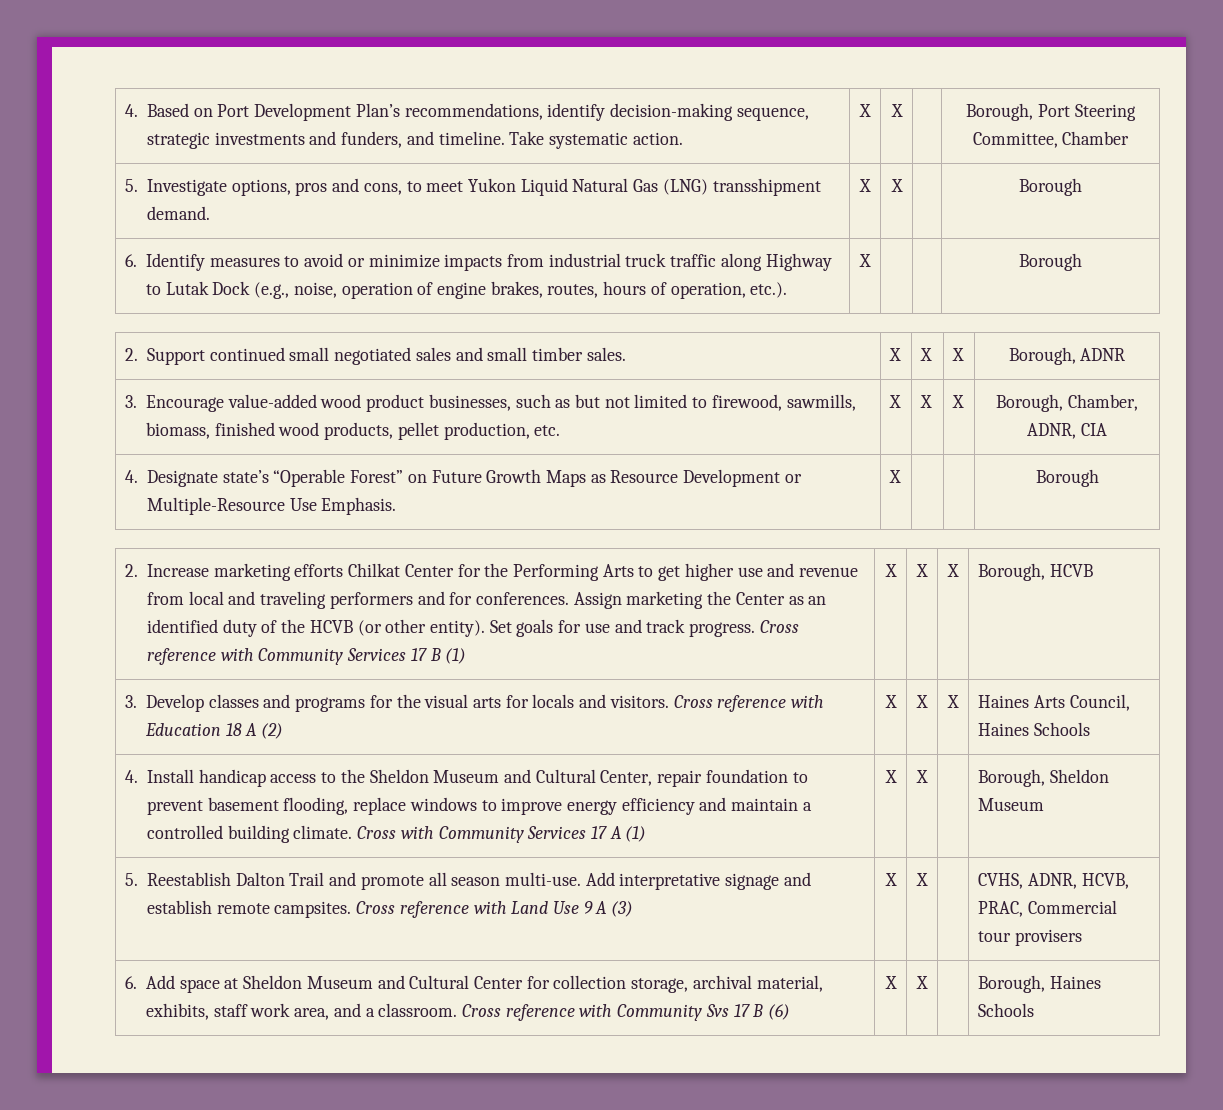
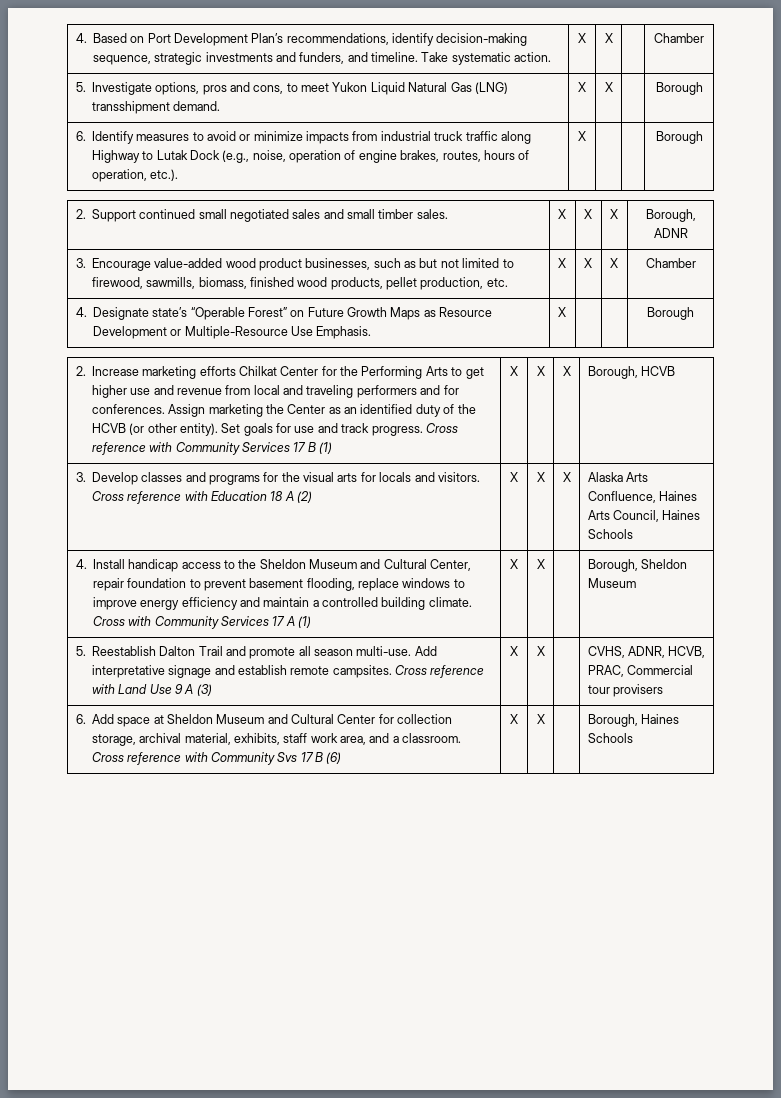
- 4. Based on Port Development Plan’s recommendations, identify decision-making sequence, strategic investments and funders, and timeline. Take systematic action. | X | X | | Borough, Port Steering Committee, Chamber
+ 4. Based on Port Development Plan’s recommendations, identify decision-making sequence, strategic investments and funders, and timeline. Take systematic action. | X | X | | Chamber
- 3. Encourage value-added wood product businesses, such as but not limited to firewood, sawmills, biomass, finished wood products, pellet production, etc. | X | X | X | Borough, Chamber, ADNR, CIA
+ 3. Encourage value-added wood product businesses, such as but not limited to firewood, sawmills, biomass, finished wood products, pellet production, etc. | X | X | X | Chamber
- 3. Develop classes and programs for the visual arts for locals and visitors. Cross reference with Education 18 A (2) | X | X | X | Haines Arts Council, Haines Schools
+ 3. Develop classes and programs for the visual arts for locals and visitors. Cross reference with Education 18 A (2) | X | X | X | Alaska Arts Confluence, Haines Arts Council, Haines Schools

